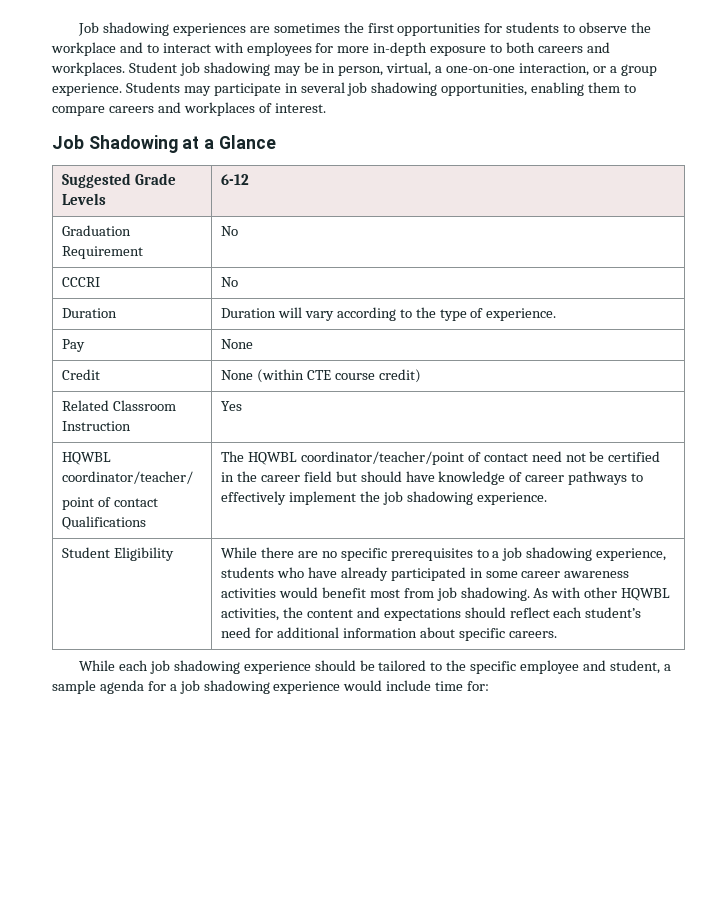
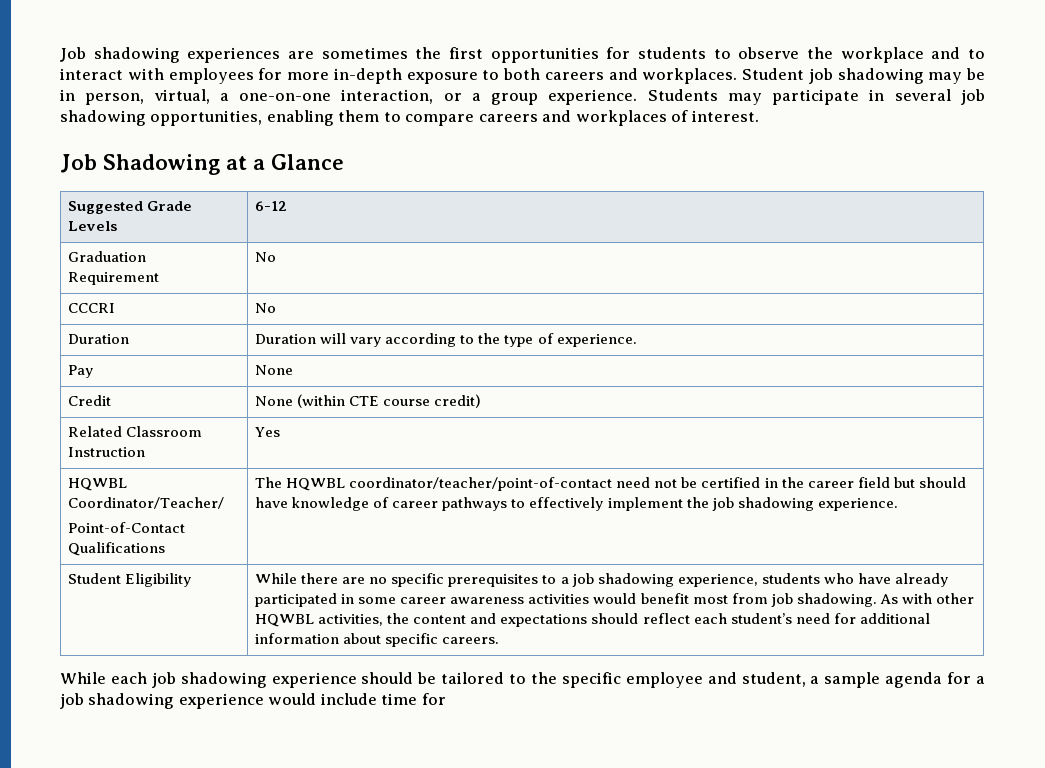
- HQWBL coordinator/teacher/
- point of contact Qualifications | The HQWBL coordinator/teacher/point of contact need not be certified in the career field but should have knowledge of career pathways to effectively implement the job shadowing experience.
+ HQWBL Coordinator/Teacher/
+ Point-of-Contact Qualifications | The HQWBL coordinator/teacher/point-of-contact need not be certified in the career field but should have knowledge of career pathways to effectively implement the job shadowing experience.
- While each job shadowing experience should be tailored to the specific employee and student, a sample agenda for a job shadowing experience would include time for:
+ While each job shadowing experience should be tailored to the specific employee and student, a sample agenda for a job shadowing experience would include time for

